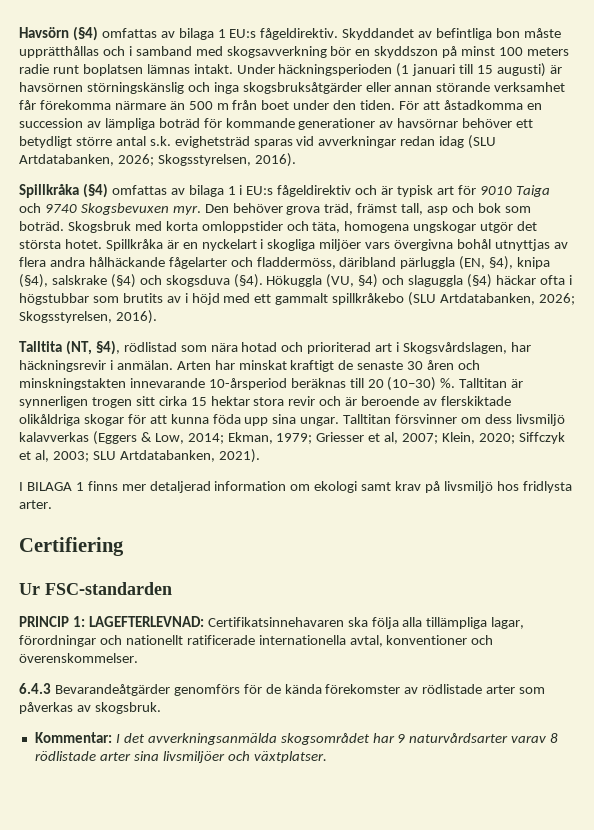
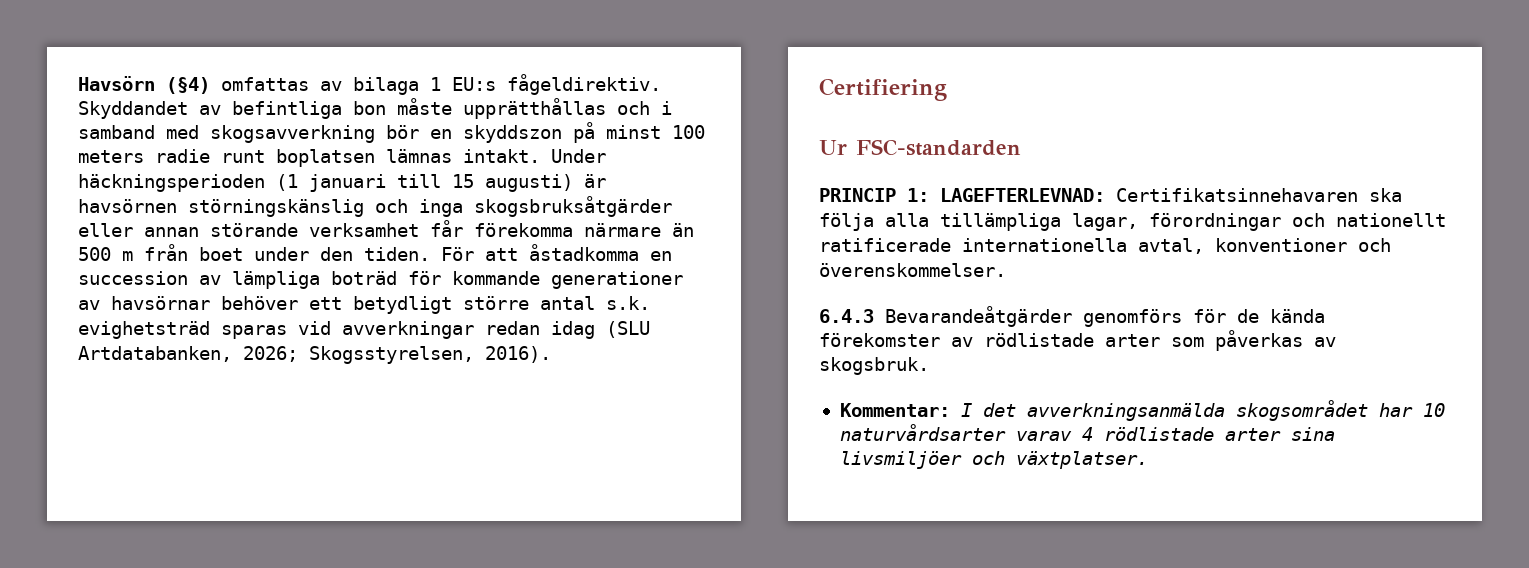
- Spillkråka (§4) omfattas av bilaga 1 i EU:s fågeldirektiv och är typisk art för 9010 Taiga och 9740 Skogsbevuxen myr. Den behöver grova träd, främst tall, asp och bok som boträd. Skogsbruk med korta omloppstider och täta, homogena ungskogar utgör det största hotet. Spillkråka är en nyckelart i skogliga miljöer vars övergivna bohål utnyttjas av flera andra hålhäckande fågelarter och fladdermöss, däribland pärluggla (EN, §4), knipa (§4), salskrake (§4) och skogsduva (§4). Hökuggla (VU, §4) och slaguggla (§4) häckar ofta i högstubbar som brutits av i höjd med ett gammalt spillkråkebo (SLU Artdatabanken, 2026; Skogsstyrelsen, 2016).
- Talltita (NT, §4), rödlistad som nära hotad och prioriterad art i Skogsvårdslagen, har häckningsrevir i anmälan. Arten har minskat kraftigt de senaste 30 åren och minskningstakten innevarande 10-årsperiod beräknas till 20 (10–30) %. Talltitan är synnerligen trogen sitt cirka 15 hektar stora revir och är beroende av flerskiktade olikåldriga skogar för att kunna föda upp sina ungar. Talltitan försvinner om dess livsmiljö kalavverkas (Eggers & Low, 2014; Ekman, 1979; Griesser et al, 2007; Klein, 2020; Siffczyk et al, 2003; SLU Artdatabanken, 2021).
- I BILAGA 1 finns mer detaljerad information om ekologi samt krav på livsmiljö hos fridlysta arter.
- Kommentar: I det avverkningsanmälda skogsområdet har 9 naturvårdsarter varav 8 rödlistade arter sina livsmiljöer och växtplatser.
+ Kommentar: I det avverkningsanmälda skogsområdet har 10 naturvårdsarter varav 4 rödlistade arter sina livsmiljöer och växtplatser.

